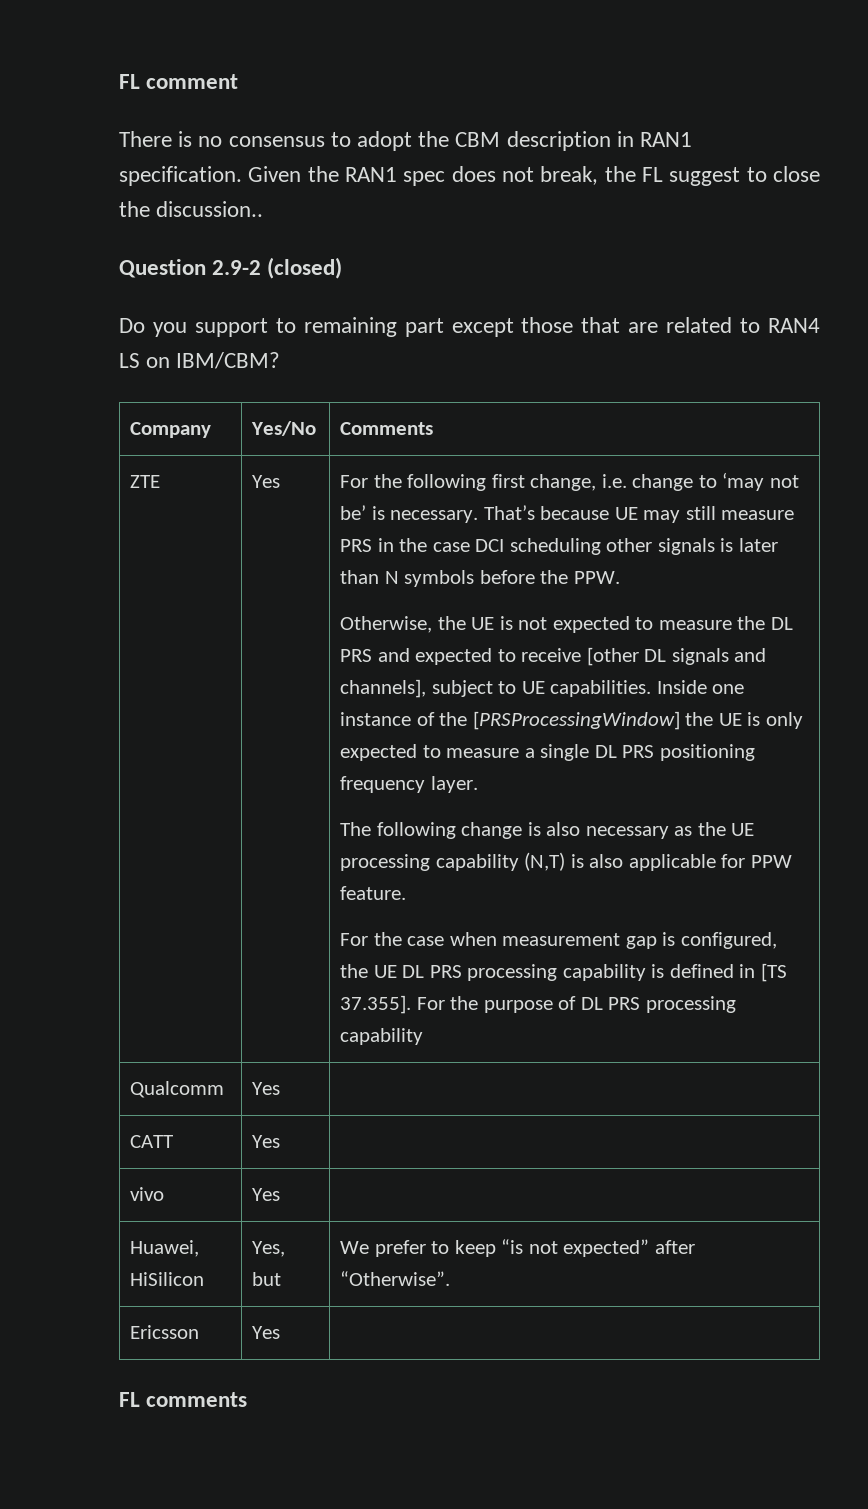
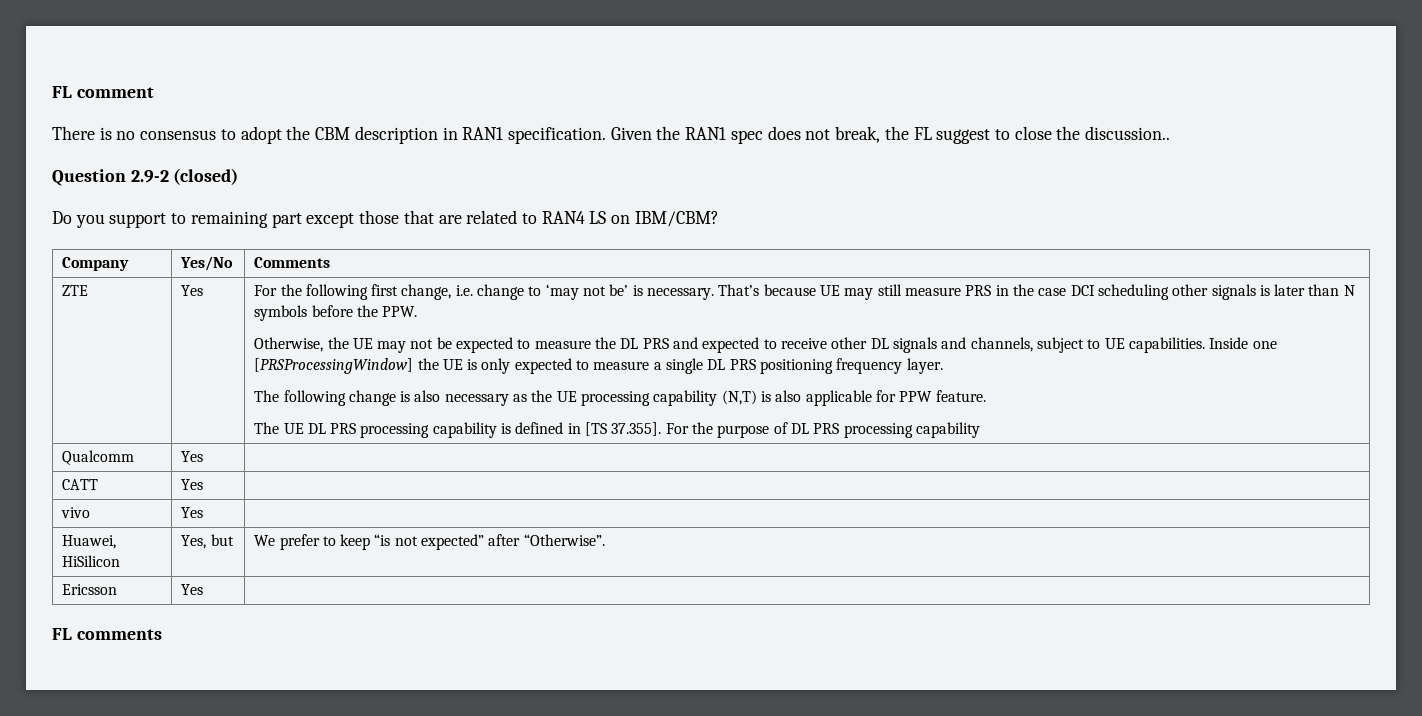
- Otherwise, the UE is not expected to measure the DL PRS and expected to receive [other DL signals and channels], subject to UE capabilities.
+ Otherwise, the UE may not be expected to measure the DL PRS and expected to receive other DL signals and channels, subject to UE capabilities.
- Inside one instance of the [PRSProcessingWindow] the UE is only expected to measure a single DL PRS positioning frequency layer.
+ Inside one [PRSProcessingWindow] the UE is only expected to measure a single DL PRS positioning frequency layer.
- For the case when measurement gap is configured, the UE DL PRS processing capability is defined in [TS 37.355]. For the purpose of DL PRS processing capability
+ The UE DL PRS processing capability is defined in [TS 37.355]. For the purpose of DL PRS processing capability

